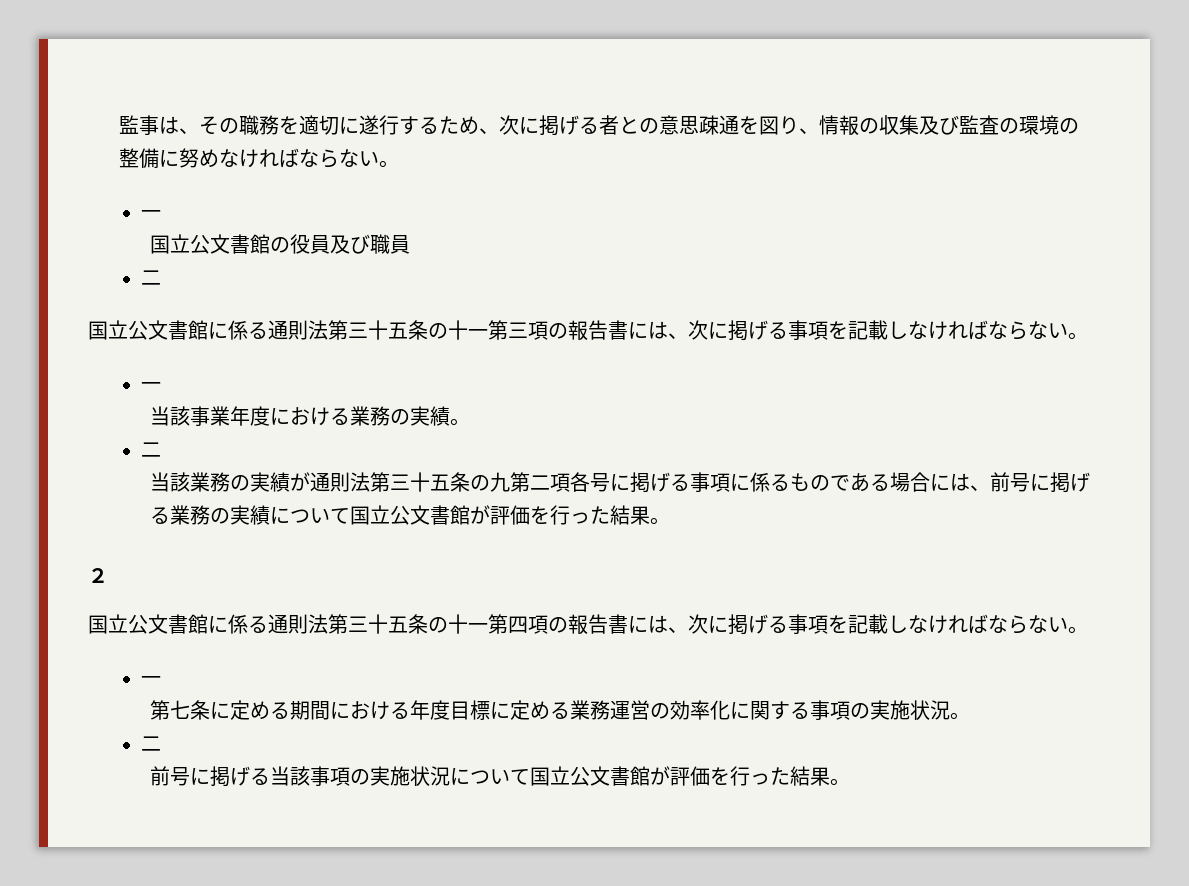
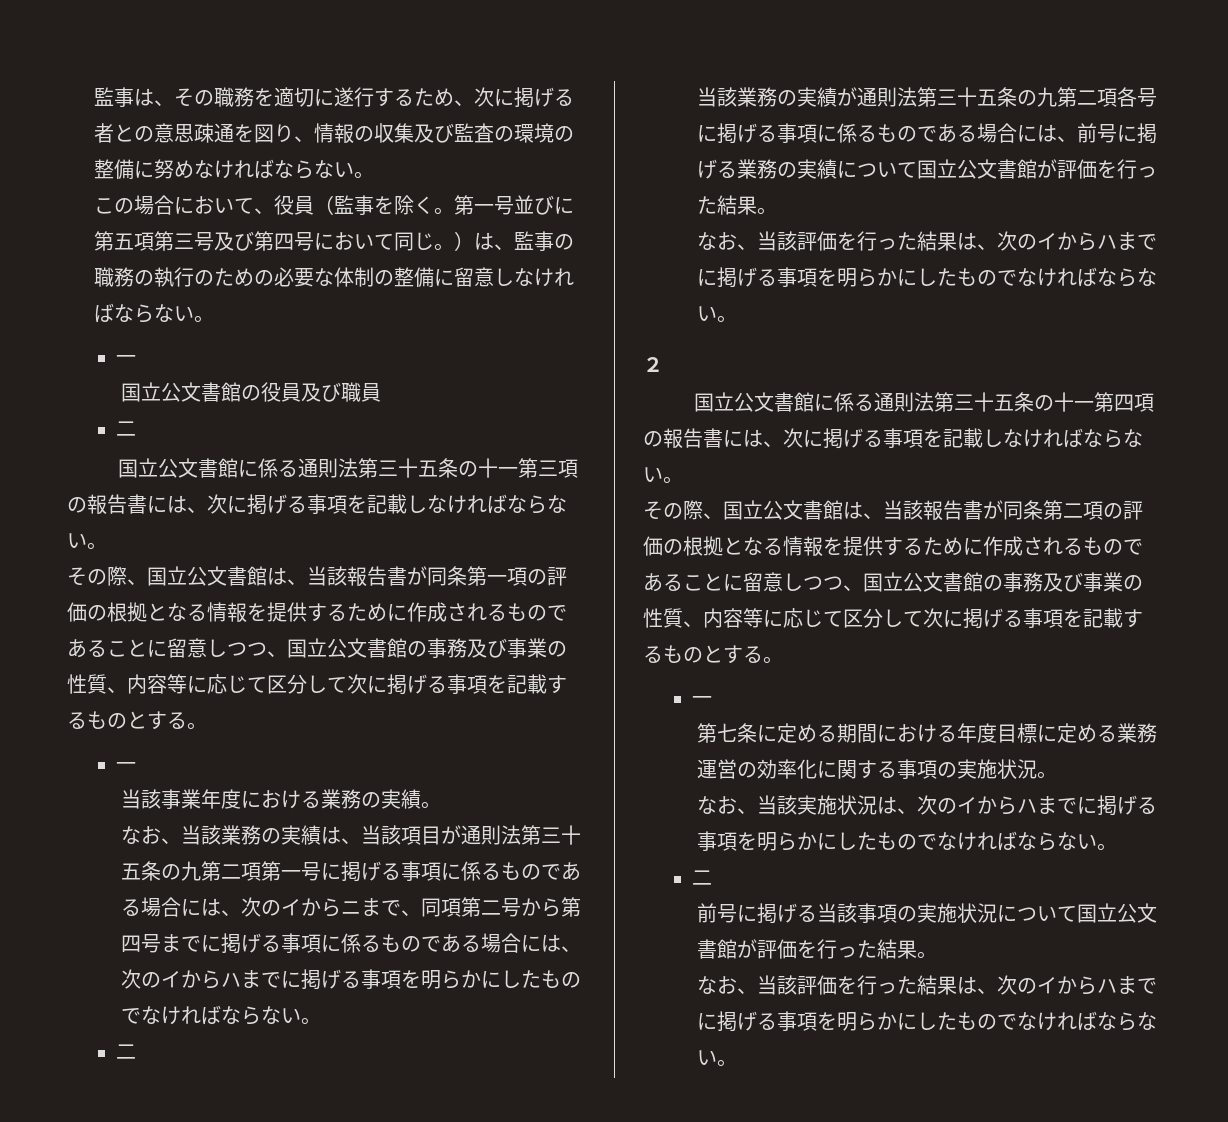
+ この場合において、役員（監事を除く。第一号並びに第五項第三号及び第四号において同じ。）は、監事の職務の執行のための必要な体制の整備に留意しなければならない。
+ その際、国立公文書館は、当該報告書が同条第一項の評価の根拠となる情報を提供するために作成されるものであることに留意しつつ、国立公文書館の事務及び事業の性質、内容等に応じて区分して次に掲げる事項を記載するものとする。
+ なお、当該業務の実績は、当該項目が通則法第三十五条の九第二項第一号に掲げる事項に係るものである場合には、次のイからニまで、同項第二号から第四号までに掲げる事項に係るものである場合には、次のイからハまでに掲げる事項を明らかにしたものでなければならない。
  当該業務の実績が通則法第三十五条の九第二項各号に掲げる事項に係るものである場合には、前号に掲げる業務の実績について国立公文書館が評価を行った結果。
+ なお、当該評価を行った結果は、次のイからハまでに掲げる事項を明らかにしたものでなければならない。
+ その際、国立公文書館は、当該報告書が同条第二項の評価の根拠となる情報を提供するために作成されるものであることに留意しつつ、国立公文書館の事務及び事業の性質、内容等に応じて区分して次に掲げる事項を記載するものとする。
+ なお、当該実施状況は、次のイからハまでに掲げる事項を明らかにしたものでなければならない。
  前号に掲げる当該事項の実施状況について国立公文書館が評価を行った結果。
+ なお、当該評価を行った結果は、次のイからハまでに掲げる事項を明らかにしたものでなければならない。

